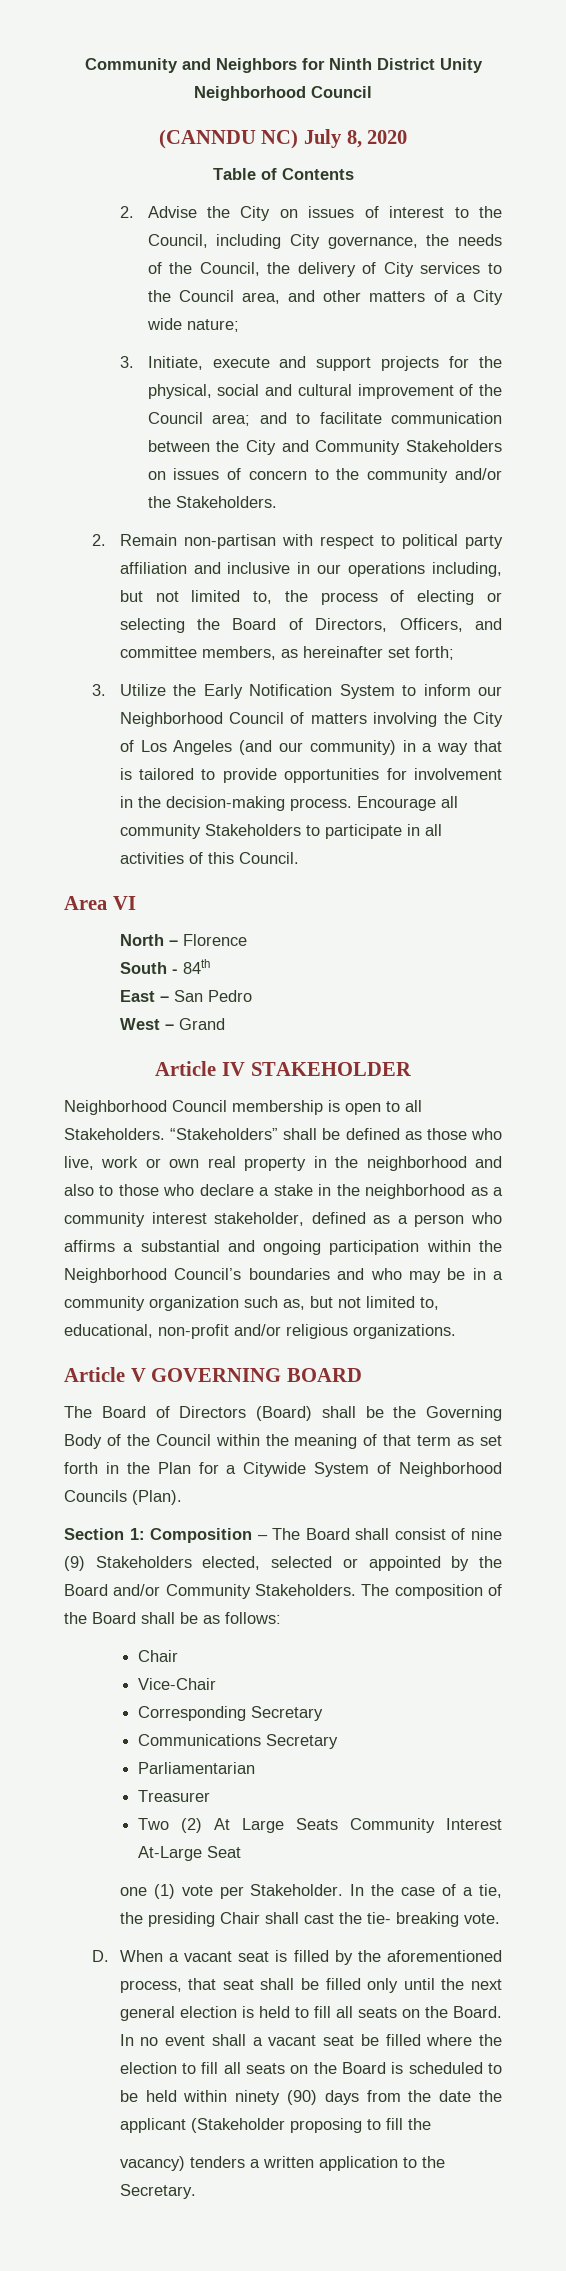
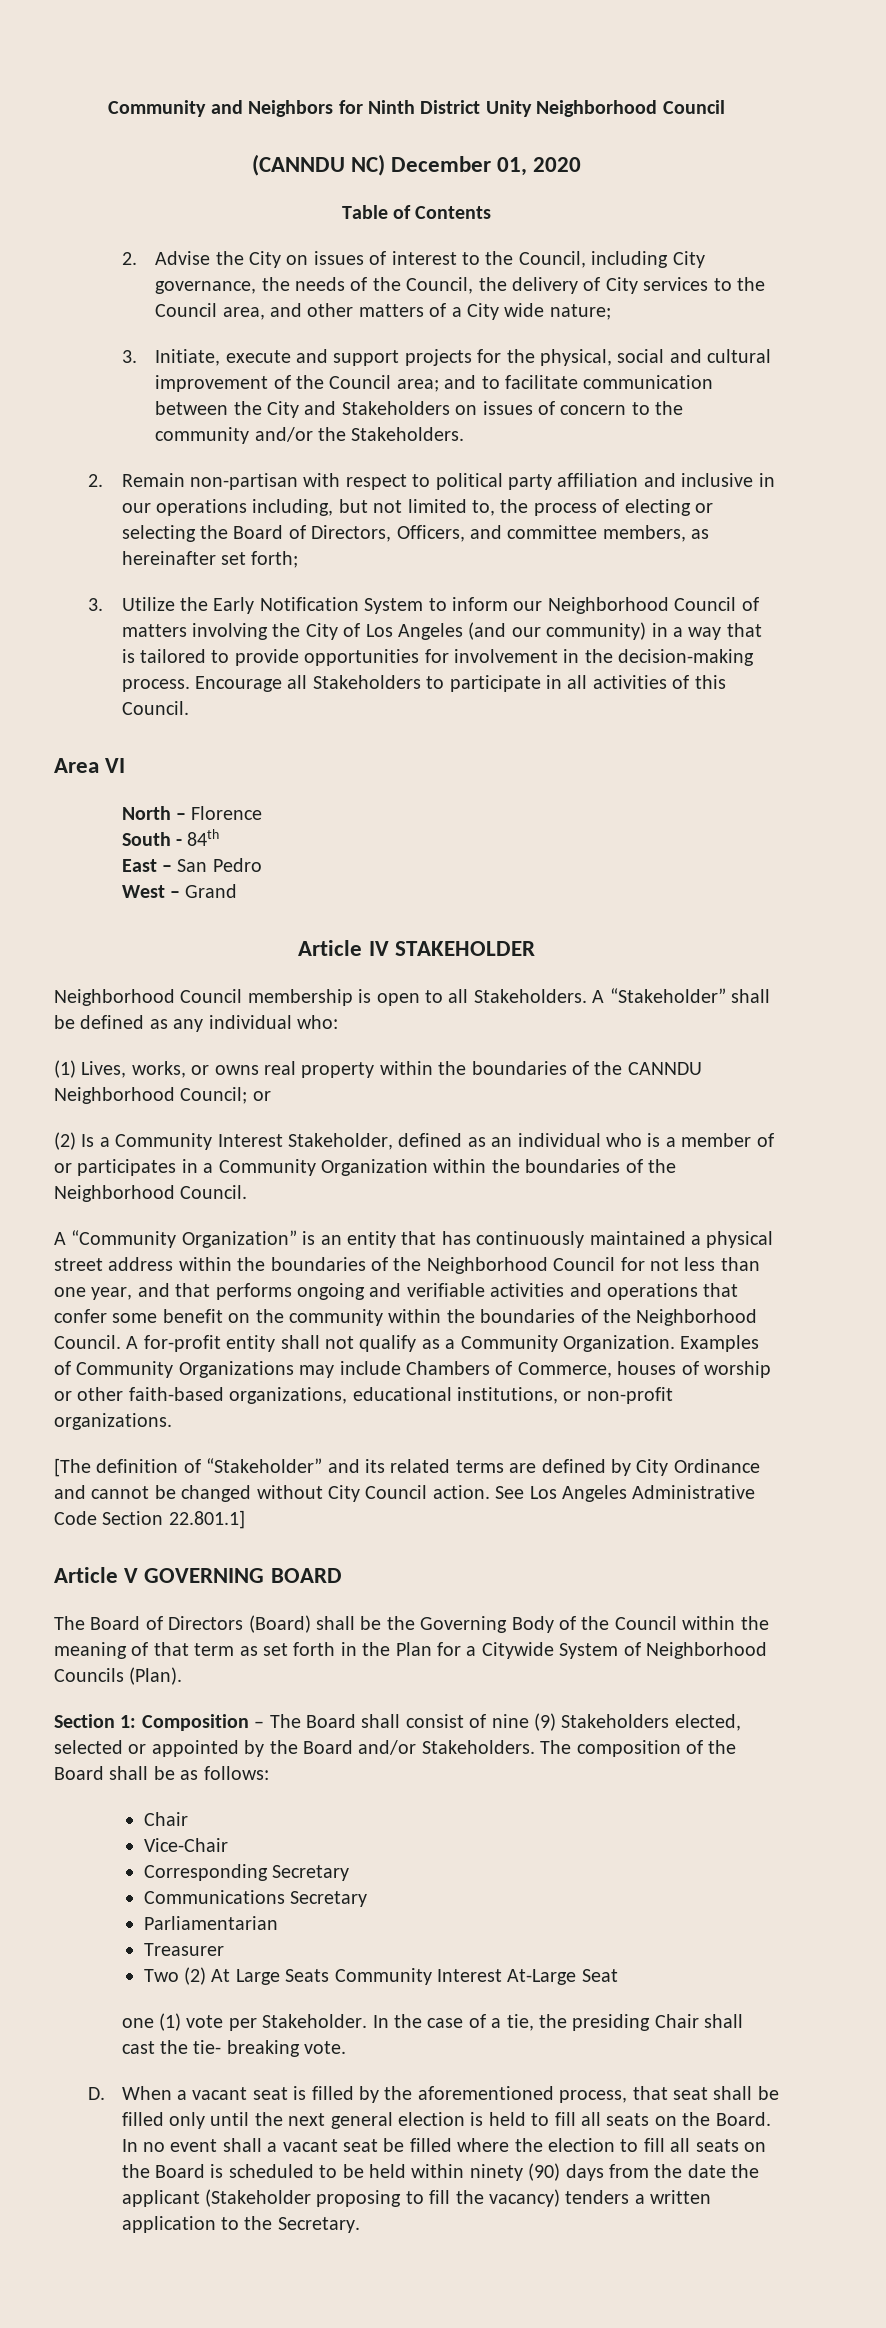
- (CANNDU NC) July 8, 2020
+ (CANNDU NC) December 01, 2020
- 3. Initiate, execute and support projects for the physical, social and cultural improvement of the Council area; and to facilitate communication between the City and Community Stakeholders on issues of concern to the community and/or the Stakeholders.
+ 3. Initiate, execute and support projects for the physical, social and cultural improvement of the Council area; and to facilitate communication between the City and Stakeholders on issues of concern to the community and/or the Stakeholders.
- Encourage all community Stakeholders to participate in all activities of this Council.
+ Encourage all Stakeholders to participate in all activities of this Council.
- “Stakeholders” shall be defined as those who live, work or own real property in the neighborhood and also to those who declare a stake in the neighborhood as a community interest stakeholder, defined as a person who affirms a substantial and ongoing participation within the Neighborhood Council’s boundaries and who may be in a community organization such as, but not limited to, educational, non-profit and/or religious organizations.
+ A “Stakeholder” shall be defined as any individual who:
+ (1) Lives, works, or owns real property within the boundaries of the CANNDU Neighborhood Council; or
+ (2) Is a Community Interest Stakeholder, defined as an individual who is a member of or participates in a Community Organization within the boundaries of the Neighborhood Council.
+ A “Community Organization” is an entity that has continuously maintained a physical street address within the boundaries of the Neighborhood Council for not less than one year, and that performs ongoing and verifiable activities and operations that confer some benefit on the community within the boundaries of the Neighborhood Council. A for-profit entity shall not qualify as a Community Organization. Examples of Community Organizations may include Chambers of Commerce, houses of worship or other faith-based organizations, educational institutions, or non-profit organizations.
+ [The definition of “Stakeholder” and its related terms are defined by City Ordinance and cannot be changed without City Council action. See Los Angeles Administrative Code Section 22.801.1]
- Section 1: Composition – The Board shall consist of nine (9) Stakeholders elected, selected or appointed by the Board and/or Community Stakeholders.
+ Section 1: Composition – The Board shall consist of nine (9) Stakeholders elected, selected or appointed by the Board and/or Stakeholders.
- In no event shall a vacant seat be filled where the election to fill all seats on the Board is scheduled to be held within ninety (90) days from the date the applicant (Stakeholder proposing to fill the
- vacancy) tenders a written application to the Secretary.
+ In no event shall a vacant seat be filled where the election to fill all seats on the Board is scheduled to be held within ninety (90) days from the date the applicant (Stakeholder proposing to fill the vacancy) tenders a written application to the Secretary.

